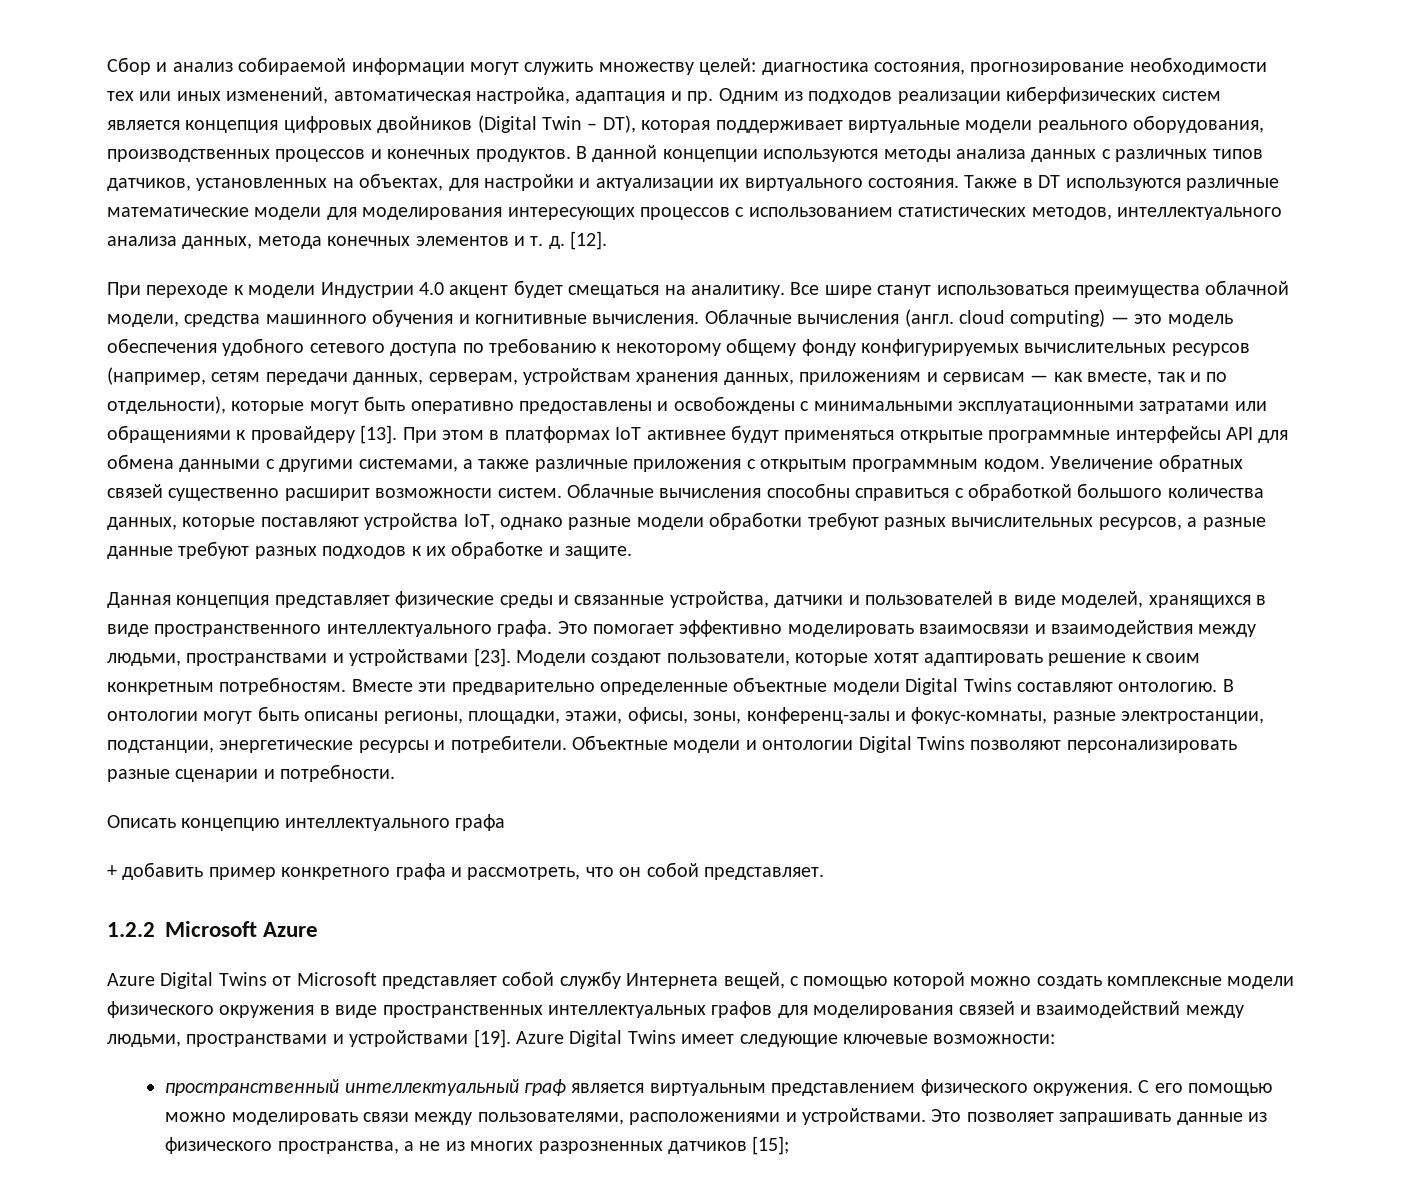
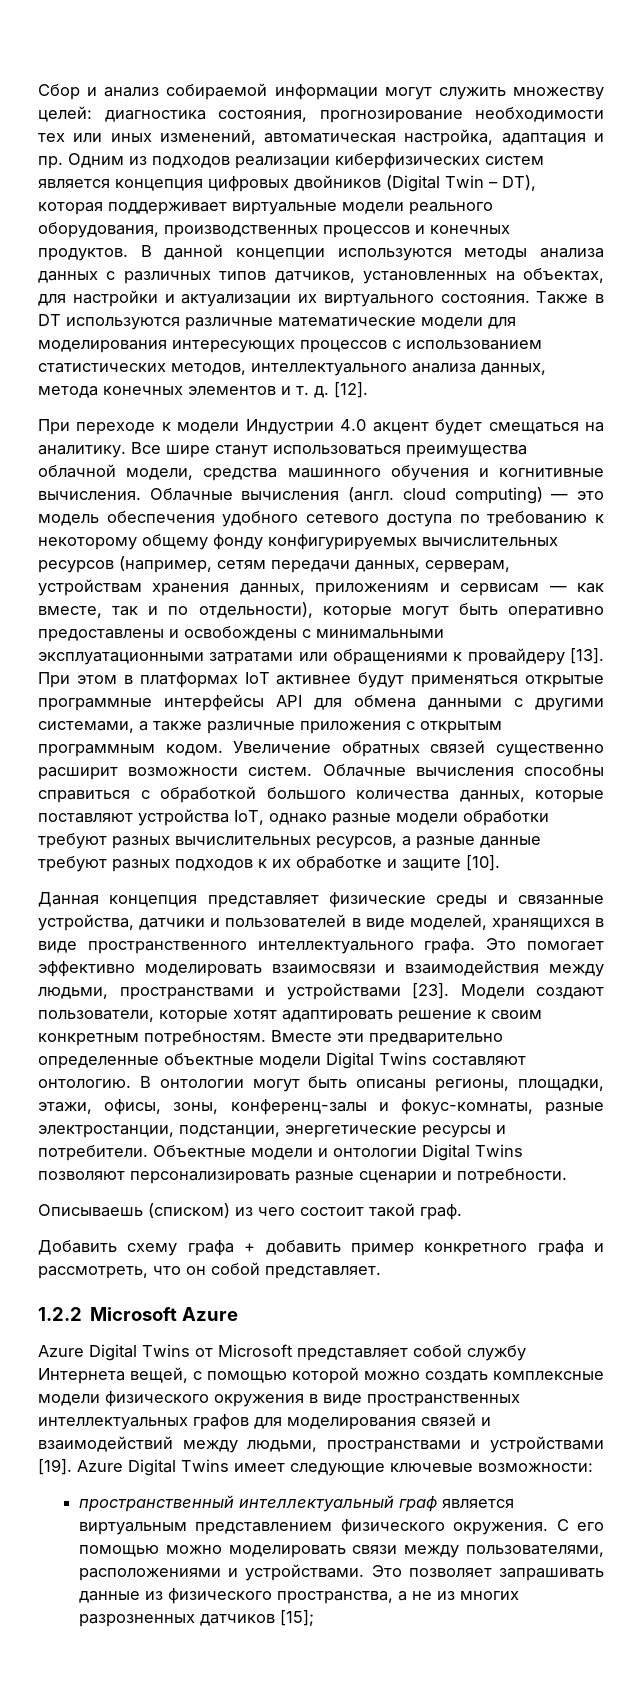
- Облачные вычисления способны справиться с обработкой большого количества данных, которые поставляют устройства IoT, однако разные модели обработки требуют разных вычислительных ресурсов, а разные данные требуют разных подходов к их обработке и защите.
+ Облачные вычисления способны справиться с обработкой большого количества данных, которые поставляют устройства IoT, однако разные модели обработки требуют разных вычислительных ресурсов, а разные данные требуют разных подходов к их обработке и защите [10].
- Описать концепцию интеллектуального графа
- + добавить пример конкретного графа и рассмотреть, что он собой представляет.
+ Описываешь (списком) из чего состоит такой граф.
+ Добавить схему графа + добавить пример конкретного графа и рассмотреть, что он собой представляет.

